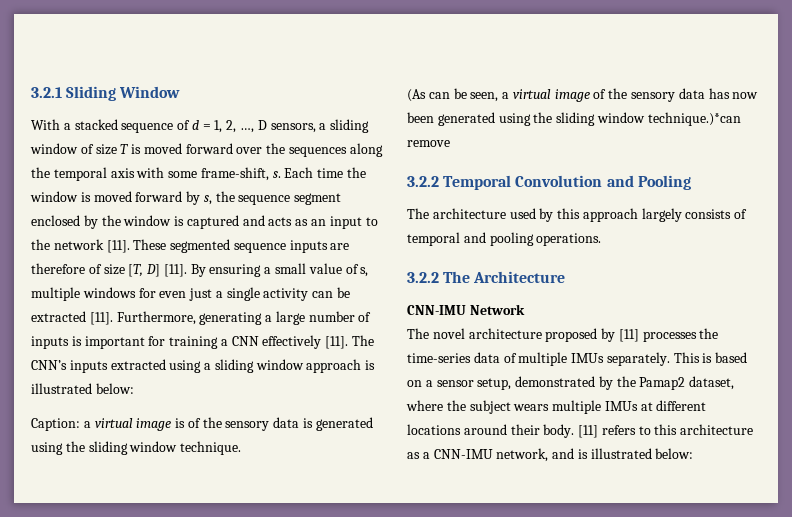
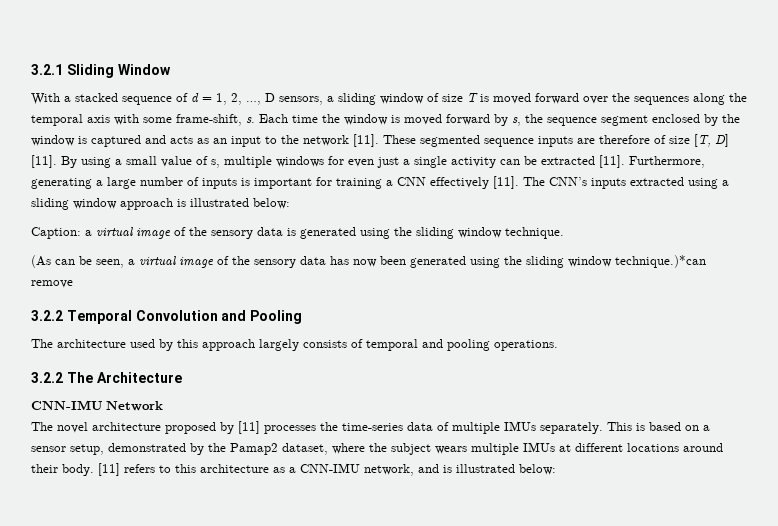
- By ensuring a small value of s, multiple windows for even just a single activity can be extracted [11].
+ By using a small value of s, multiple windows for even just a single activity can be extracted [11].
- Caption: a virtual image is of the sensory data is generated using the sliding window technique.
+ Caption: a virtual image of the sensory data is generated using the sliding window technique.

